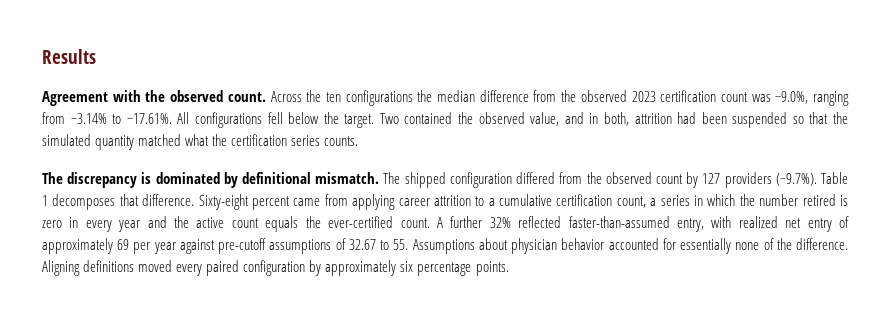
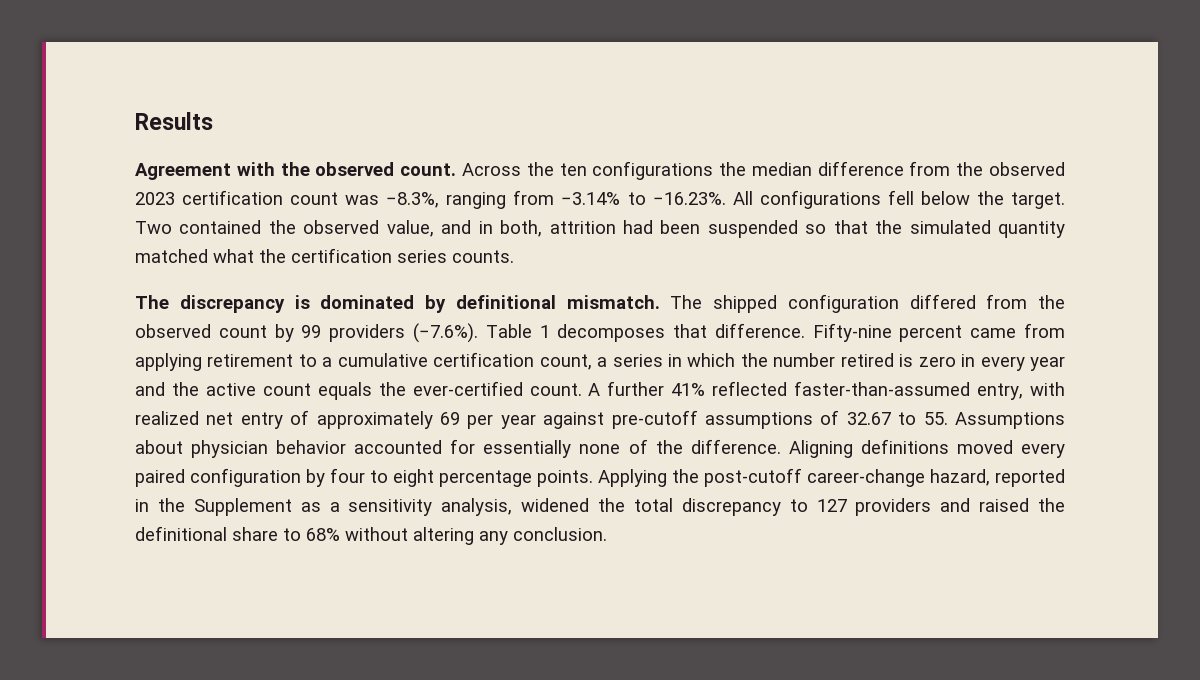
- Across the ten configurations the median difference from the observed 2023 certification count was −9.0%, ranging from −3.14% to −17.61%. All configurations fell below the target.
+ Across the ten configurations the median difference from the observed 2023 certification count was −8.3%, ranging from −3.14% to −16.23%. All configurations fell below the target.
- The shipped configuration differed from the observed count by 127 providers (−9.7%). Table 1 decomposes that difference.
+ The shipped configuration differed from the observed count by 99 providers (−7.6%). Table 1 decomposes that difference.
- Sixty-eight percent came from applying career attrition to a cumulative certification count, a series in which the number retired is zero in every year and the active count equals the ever-certified count.
+ Fifty-nine percent came from applying retirement to a cumulative certification count, a series in which the number retired is zero in every year and the active count equals the ever-certified count.
- A further 32% reflected faster-than-assumed entry, with realized net entry of approximately 69 per year against pre-cutoff assumptions of 32.67 to 55. Assumptions about physician behavior accounted for essentially none of the difference.
+ A further 41% reflected faster-than-assumed entry, with realized net entry of approximately 69 per year against pre-cutoff assumptions of 32.67 to 55. Assumptions about physician behavior accounted for essentially none of the difference.
- Aligning definitions moved every paired configuration by approximately six percentage points.
+ Aligning definitions moved every paired configuration by four to eight percentage points. Applying the post-cutoff career-change hazard, reported in the Supplement as a sensitivity analysis, widened the total discrepancy to 127 providers and raised the definitional share to 68% without altering any conclusion.

